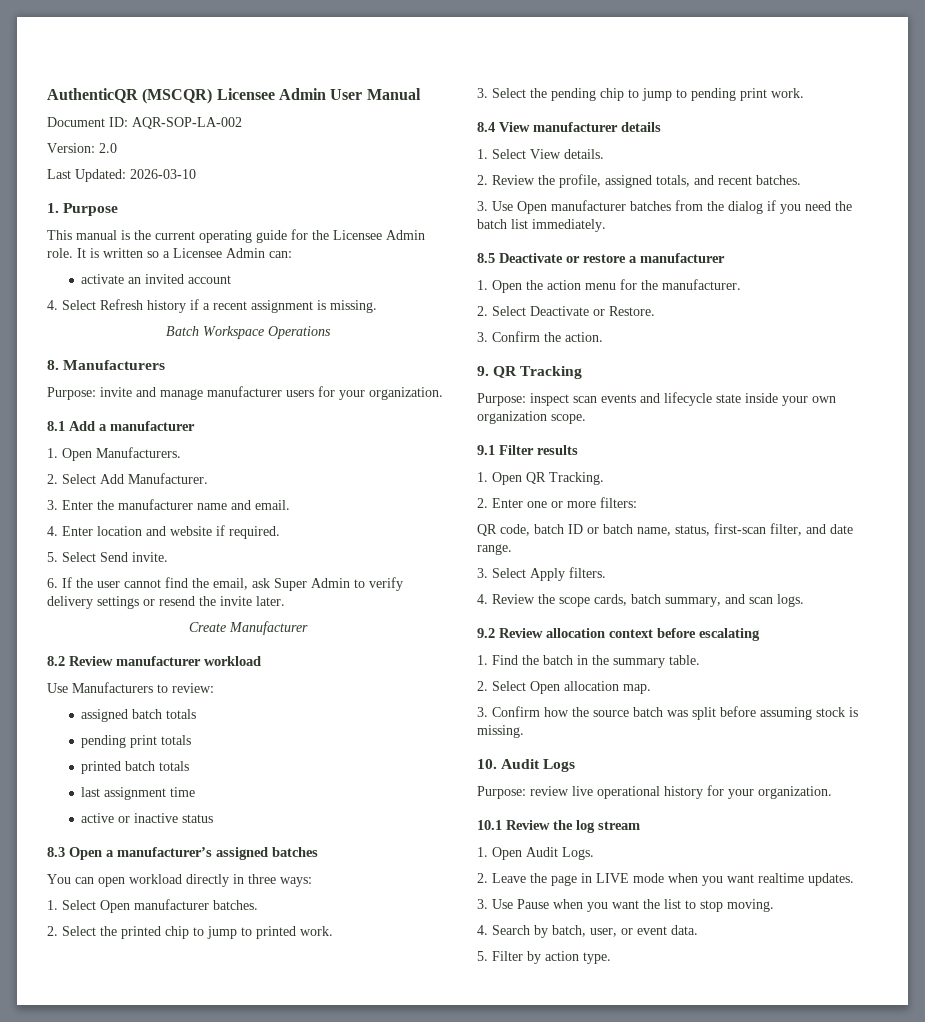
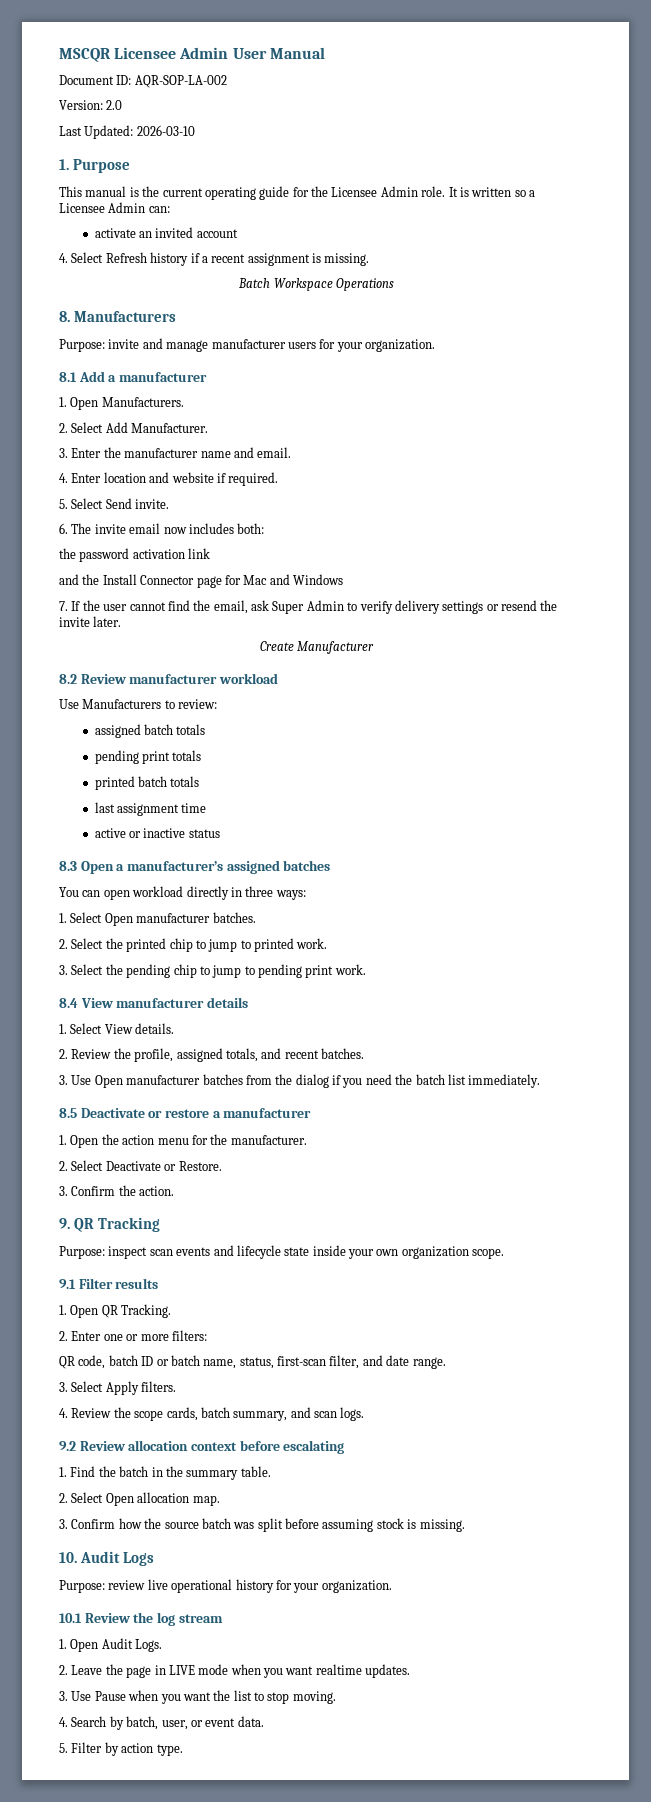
- AuthenticQR (MSCQR) Licensee Admin User Manual
+ MSCQR Licensee Admin User Manual
- 6. If the user cannot find the email, ask Super Admin to verify delivery settings or resend the invite later.
+ 6. The invite email now includes both:
+ the password activation link
+ and the Install Connector page for Mac and Windows
+ 7. If the user cannot find the email, ask Super Admin to verify delivery settings or resend the invite later.

